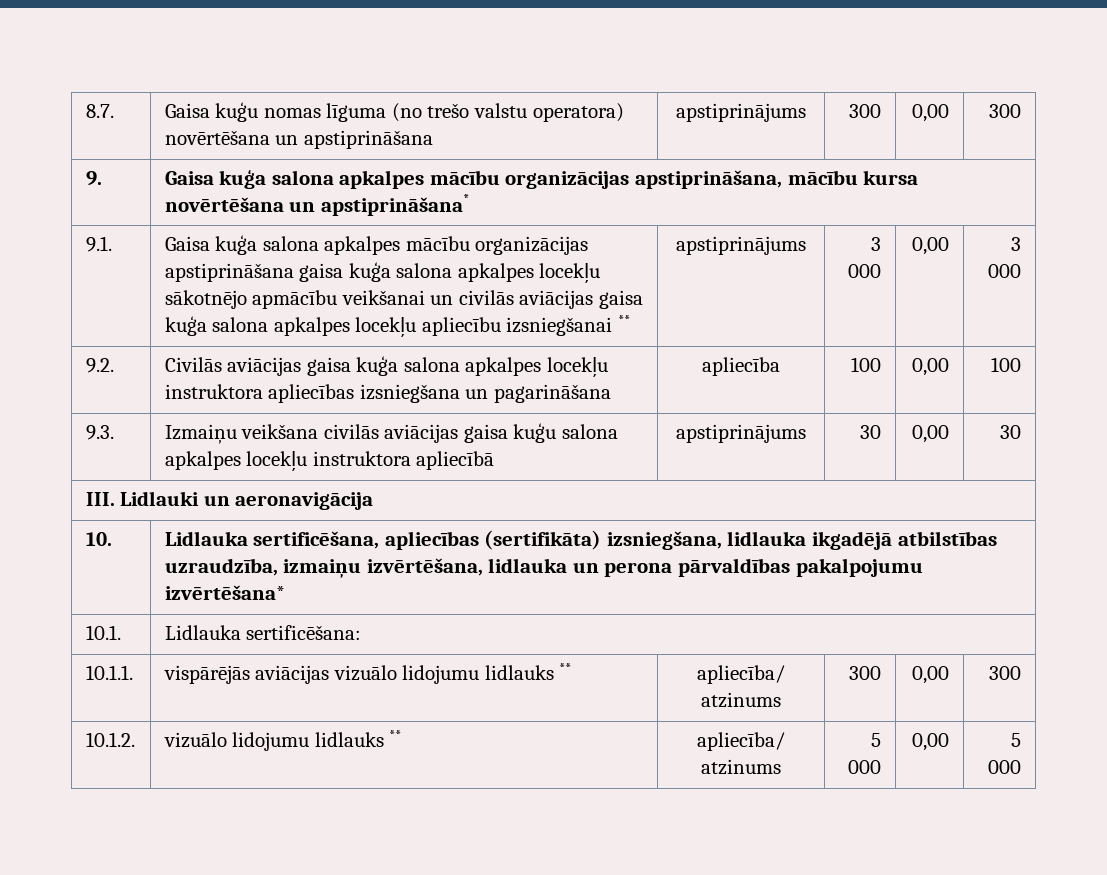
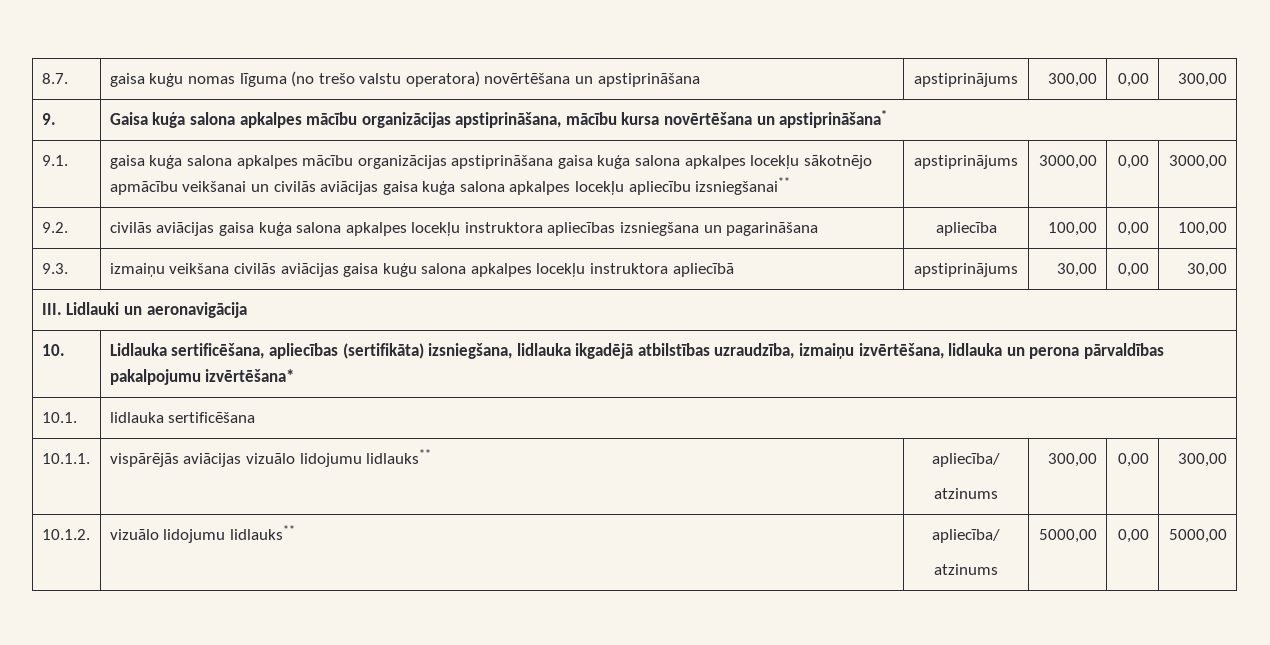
- 8.7. | Gaisa kuģu nomas līguma (no trešo valstu operatora) novērtēšana un apstiprināšana | apstiprinājums | 300 | 0,00 | 300
+ 8.7. | gaisa kuģu nomas līguma (no trešo valstu operatora) novērtēšana un apstiprināšana | apstiprinājums | 300,00 | 0,00 | 300,00
- 9.1. | Gaisa kuģa salona apkalpes mācību organizācijas apstiprināšana gaisa kuģa salona apkalpes locekļu sākotnējo apmācību veikšanai un civilās aviācijas gaisa kuģa salona apkalpes locekļu apliecību izsniegšanai ** | apstiprinājums | 3 000 | 0,00 | 3 000
+ 9.1. | gaisa kuģa salona apkalpes mācību organizācijas apstiprināšana gaisa kuģa salona apkalpes locekļu sākotnējo apmācību veikšanai un civilās aviācijas gaisa kuģa salona apkalpes locekļu apliecību izsniegšanai** | apstiprinājums | 3000,00 | 0,00 | 3000,00
- 9.2. | Civilās aviācijas gaisa kuģa salona apkalpes locekļu instruktora apliecības izsniegšana un pagarināšana | apliecība | 100 | 0,00 | 100
+ 9.2. | civilās aviācijas gaisa kuģa salona apkalpes locekļu instruktora apliecības izsniegšana un pagarināšana | apliecība | 100,00 | 0,00 | 100,00
- 9.3. | Izmaiņu veikšana civilās aviācijas gaisa kuģu salona apkalpes locekļu instruktora apliecībā | apstiprinājums | 30 | 0,00 | 30
+ 9.3. | izmaiņu veikšana civilās aviācijas gaisa kuģu salona apkalpes locekļu instruktora apliecībā | apstiprinājums | 30,00 | 0,00 | 30,00
- 10.1. | Lidlauka sertificēšana:
+ 10.1. | lidlauka sertificēšana
- 10.1.1. | vispārējās aviācijas vizuālo lidojumu lidlauks ** | apliecība/ atzinums | 300 | 0,00 | 300
+ 10.1.1. | vispārējās aviācijas vizuālo lidojumu lidlauks** | apliecība/
+ atzinums | 300,00 | 0,00 | 300,00
- 10.1.2. | vizuālo lidojumu lidlauks ** | apliecība/ atzinums | 5 000 | 0,00 | 5 000
+ 10.1.2. | vizuālo lidojumu lidlauks** | apliecība/
+ atzinums | 5000,00 | 0,00 | 5000,00

